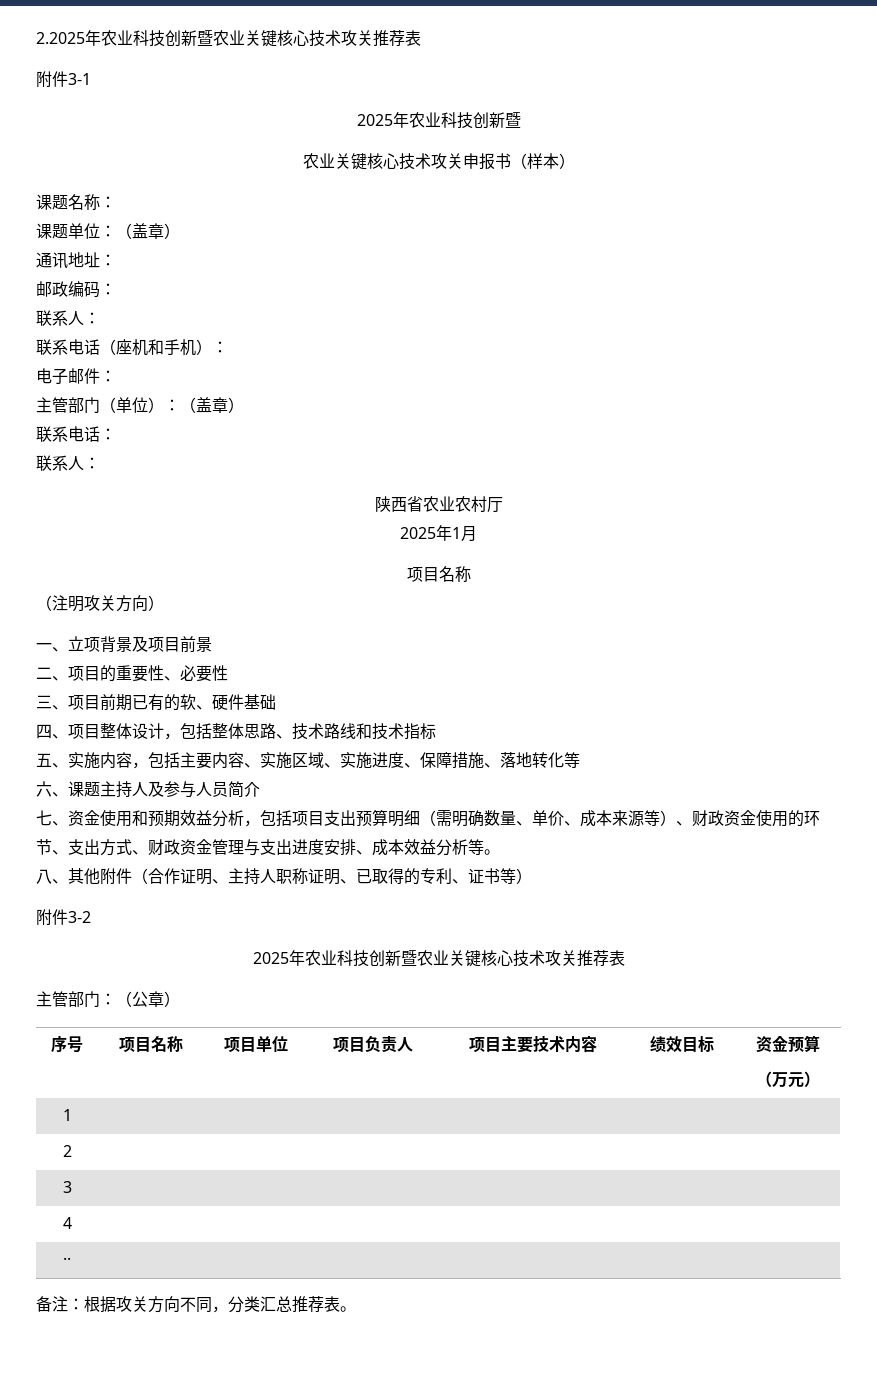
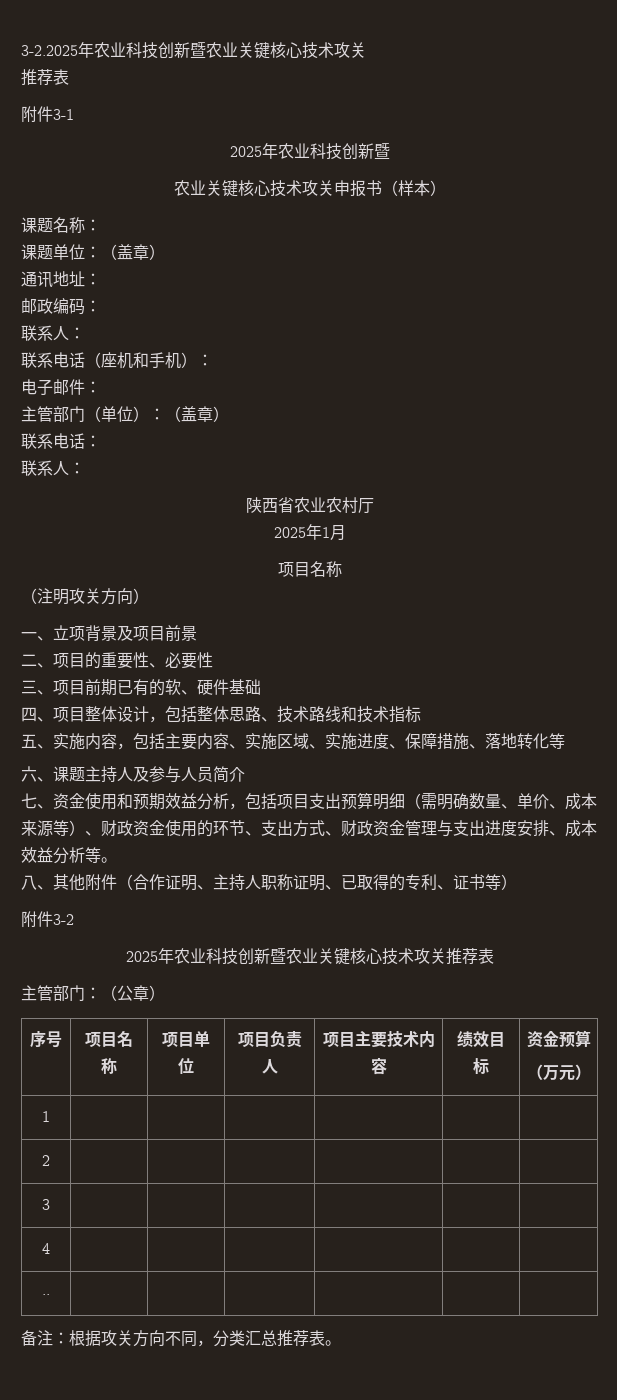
- 2.2025年农业科技创新暨农业关键核心技术攻关推荐表
+ 3-2.2025年农业科技创新暨农业关键核心技术攻关
+ 推荐表

